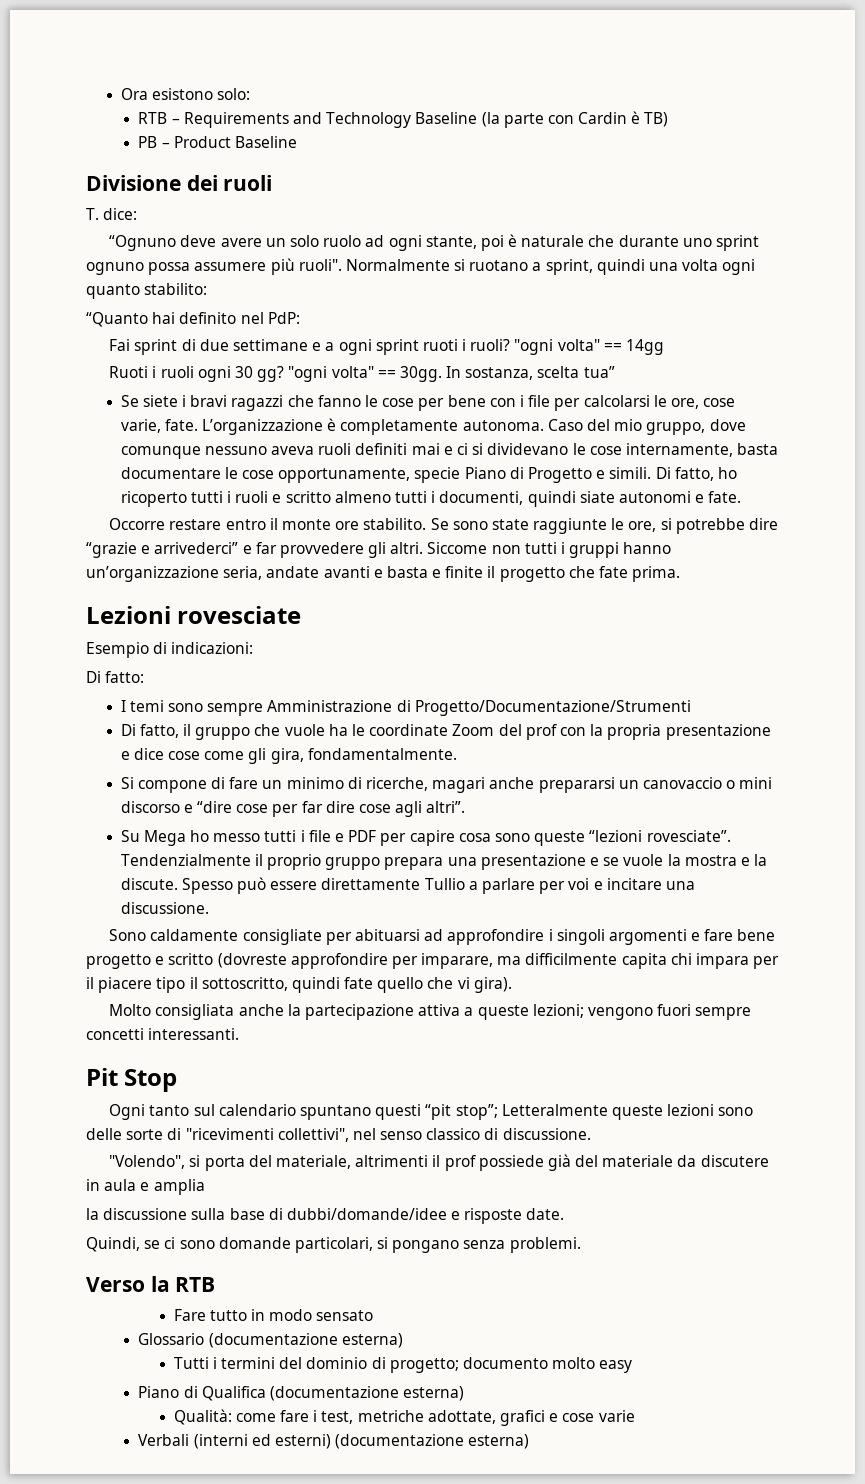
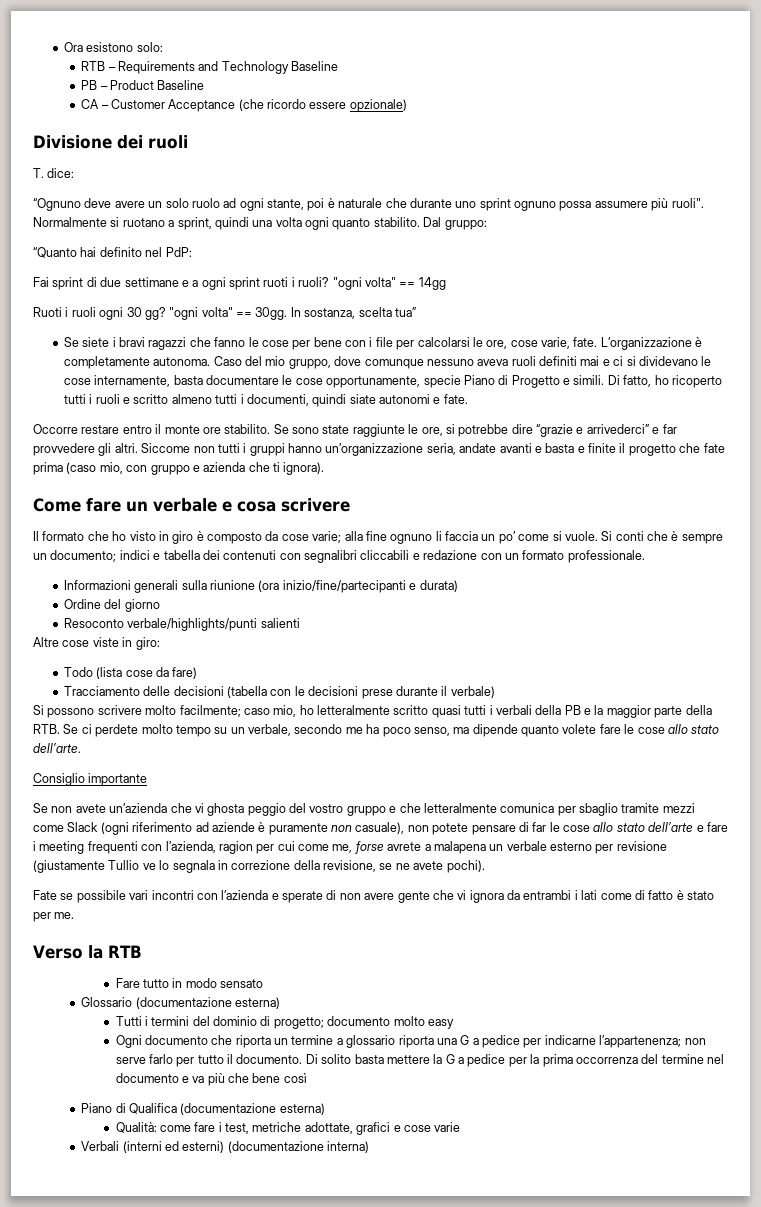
- RTB – Requirements and Technology Baseline (la parte con Cardin è TB)
+ RTB – Requirements and Technology Baseline
  PB – Product Baseline
+ CA – Customer Acceptance (che ricordo essere opzionale)
- Normalmente si ruotano a sprint, quindi una volta ogni quanto stabilito:
+ Normalmente si ruotano a sprint, quindi una volta ogni quanto stabilito. Dal gruppo:
- Siccome non tutti i gruppi hanno un’organizzazione seria, andate avanti e basta e finite il progetto che fate prima.
- Lezioni rovesciate
- Esempio di indicazioni:
- Di fatto:
- I temi sono sempre Amministrazione di Progetto/Documentazione/Strumenti
- Di fatto, il gruppo che vuole ha le coordinate Zoom del prof con la propria presentazione e dice cose come gli gira, fondamentalmente.
- Si compone di fare un minimo di ricerche, magari anche prepararsi un canovaccio o mini discorso e “dire cose per far dire cose agli altri”.
- Su Mega ho messo tutti i file e PDF per capire cosa sono queste “lezioni rovesciate”. Tendenzialmente il proprio gruppo prepara una presentazione e se vuole la mostra e la discute. Spesso può essere direttamente Tullio a parlare per voi e incitare una discussione.
- Sono caldamente consigliate per abituarsi ad approfondire i singoli argomenti e fare bene progetto e scritto (dovreste approfondire per imparare, ma difficilmente capita chi impara per il piacere tipo il sottoscritto, quindi fate quello che vi gira).
- Molto consigliata anche la partecipazione attiva a queste lezioni; vengono fuori sempre concetti interessanti.
- Pit Stop
- Ogni tanto sul calendario spuntano questi “pit stop”; Letteralmente queste lezioni sono delle sorte di "ricevimenti collettivi", nel senso classico di discussione.
- "Volendo", si porta del materiale, altrimenti il prof possiede già del materiale da discutere in aula e amplia
- la discussione sulla base di dubbi/domande/idee e risposte date.
- Quindi, se ci sono domande particolari, si pongano senza problemi.
+ Siccome non tutti i gruppi hanno un’organizzazione seria, andate avanti e basta e finite il progetto che fate prima (caso mio, con gruppo e azienda che ti ignora).
+ Come fare un verbale e cosa scrivere
+ Il formato che ho visto in giro è composto da cose varie; alla fine ognuno li faccia un po’ come si vuole. Si conti che è sempre un documento; indici e tabella dei contenuti con segnalibri cliccabili e redazione con un formato professionale.
+ Informazioni generali sulla riunione (ora inizio/fine/partecipanti e durata)
+ Ordine del giorno
+ Resoconto verbale/highlights/punti salienti
+ Altre cose viste in giro:
+ Todo (lista cose da fare)
+ Tracciamento delle decisioni (tabella con le decisioni prese durante il verbale)
+ Si possono scrivere molto facilmente; caso mio, ho letteralmente scritto quasi tutti i verbali della PB e la maggior parte della RTB. Se ci perdete molto tempo su un verbale, secondo me ha poco senso, ma dipende quanto volete fare le cose allo stato dell’arte.
+ Consiglio importante
+ Se non avete un’azienda che vi ghosta peggio del vostro gruppo e che letteralmente comunica per sbaglio tramite mezzi come Slack (ogni riferimento ad aziende è puramente non casuale), non potete pensare di far le cose allo stato dell’arte e fare i meeting frequenti con l’azienda, ragion per cui come me, forse avrete a malapena un verbale esterno per revisione (giustamente Tullio ve lo segnala in correzione della revisione, se ne avete pochi).
+ Fate se possibile vari incontri con l’azienda e sperate di non avere gente che vi ignora da entrambi i lati come di fatto è stato per me.
+ Ogni documento che riporta un termine a glossario riporta una G a pedice per indicarne l’appartenenza; non serve farlo per tutto il documento. Di solito basta mettere la G a pedice per la prima occorrenza del termine nel documento e va più che bene così
- Verbali (interni ed esterni) (documentazione esterna)
+ Verbali (interni ed esterni) (documentazione interna)

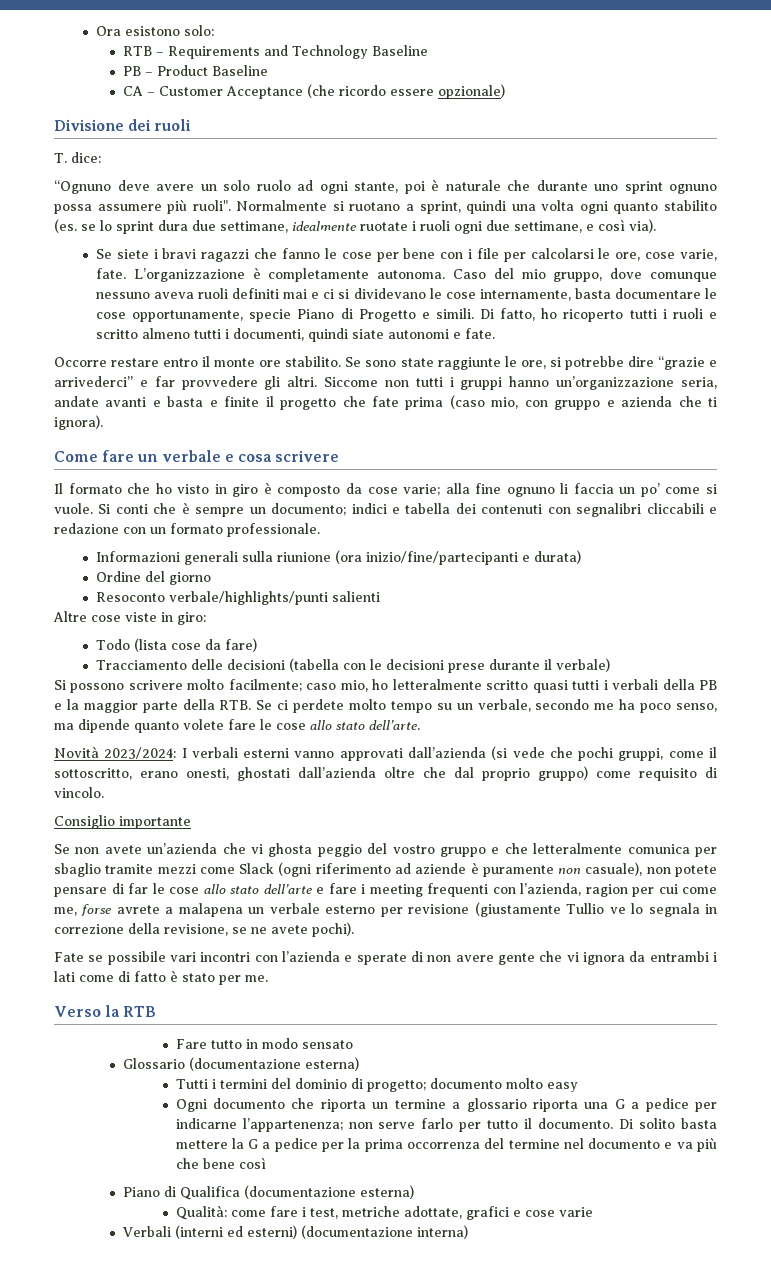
- Normalmente si ruotano a sprint, quindi una volta ogni quanto stabilito. Dal gruppo:
- “Quanto hai definito nel PdP:
- Fai sprint di due settimane e a ogni sprint ruoti i ruoli? "ogni volta" == 14gg
- Ruoti i ruoli ogni 30 gg? "ogni volta" == 30gg. In sostanza, scelta tua”
+ Normalmente si ruotano a sprint, quindi una volta ogni quanto stabilito (es. se lo sprint dura due settimane, idealmente ruotate i ruoli ogni due settimane, e così via).
+ Novità 2023/2024: I verbali esterni vanno approvati dall’azienda (si vede che pochi gruppi, come il sottoscritto, erano onesti, ghostati dall’azienda oltre che dal proprio gruppo) come requisito di vincolo.

